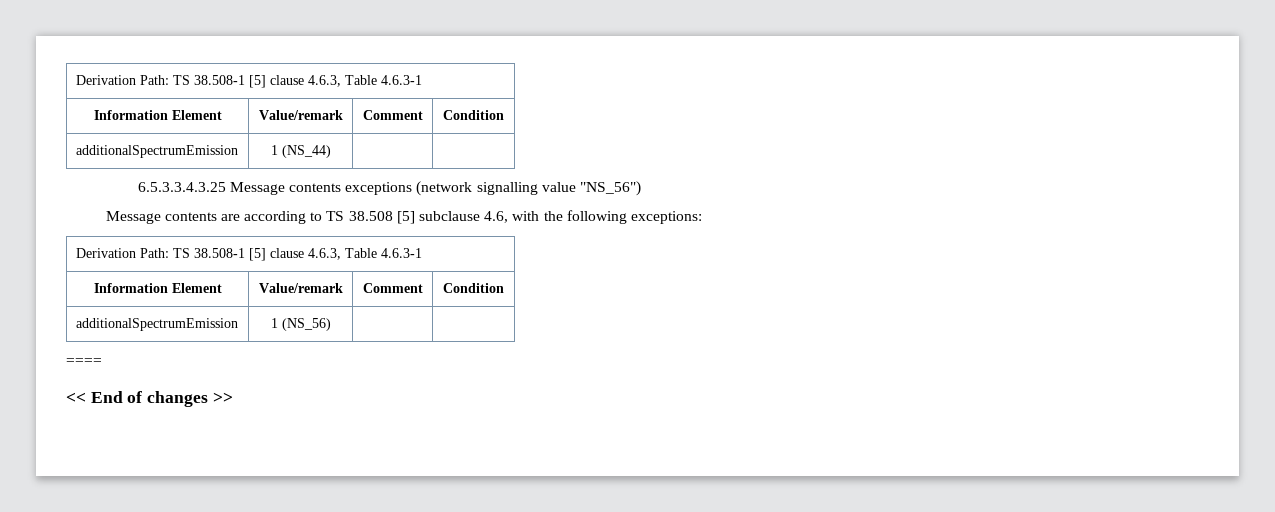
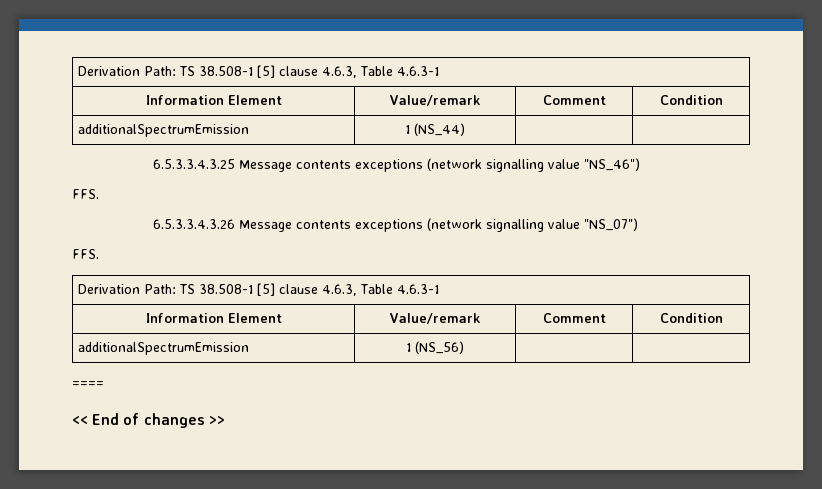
- 6.5.3.3.4.3.25 Message contents exceptions (network signalling value "NS_56")
- Message contents are according to TS 38.508 [5] subclause 4.6, with the following exceptions:
+ 6.5.3.3.4.3.25 Message contents exceptions (network signalling value "NS_46")
+ FFS.
+ 6.5.3.3.4.3.26 Message contents exceptions (network signalling value "NS_07")
+ FFS.

